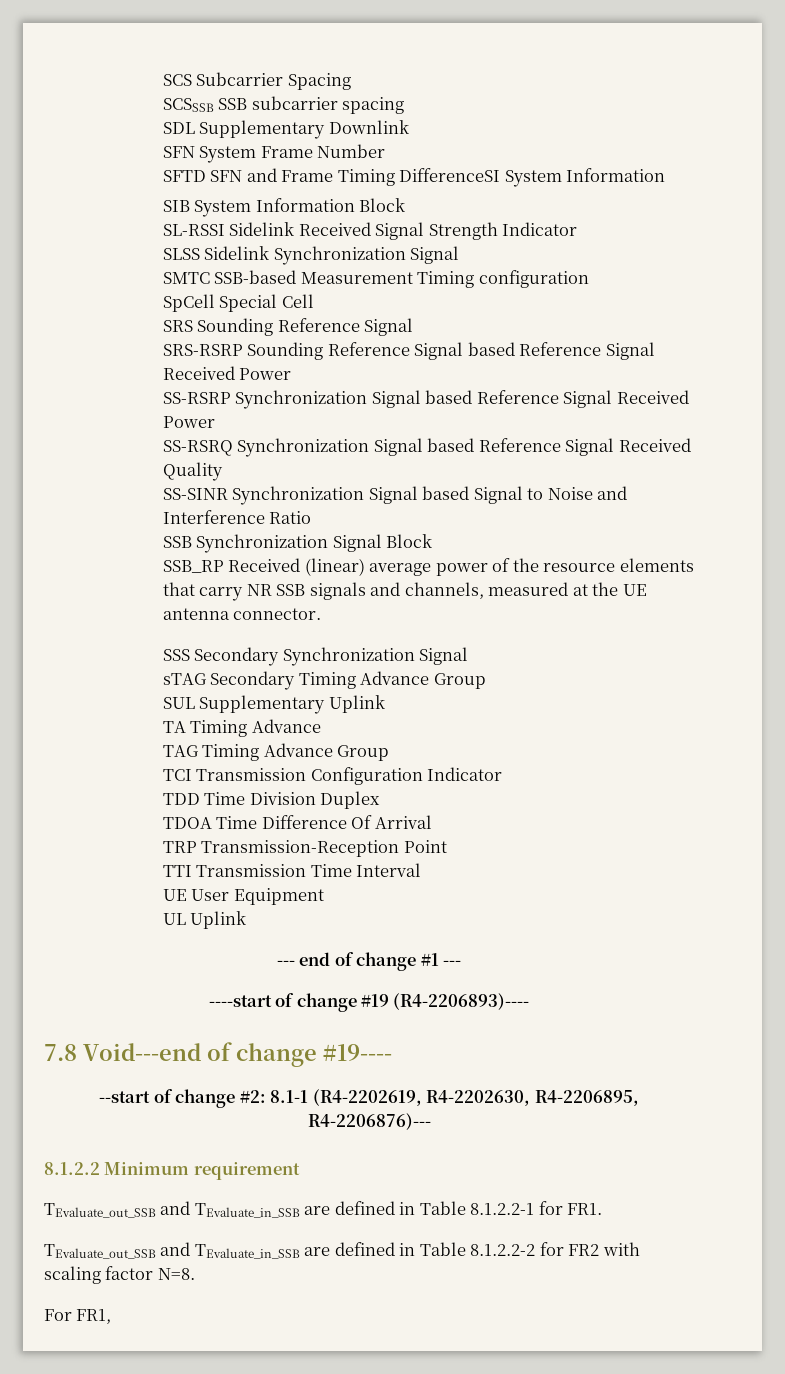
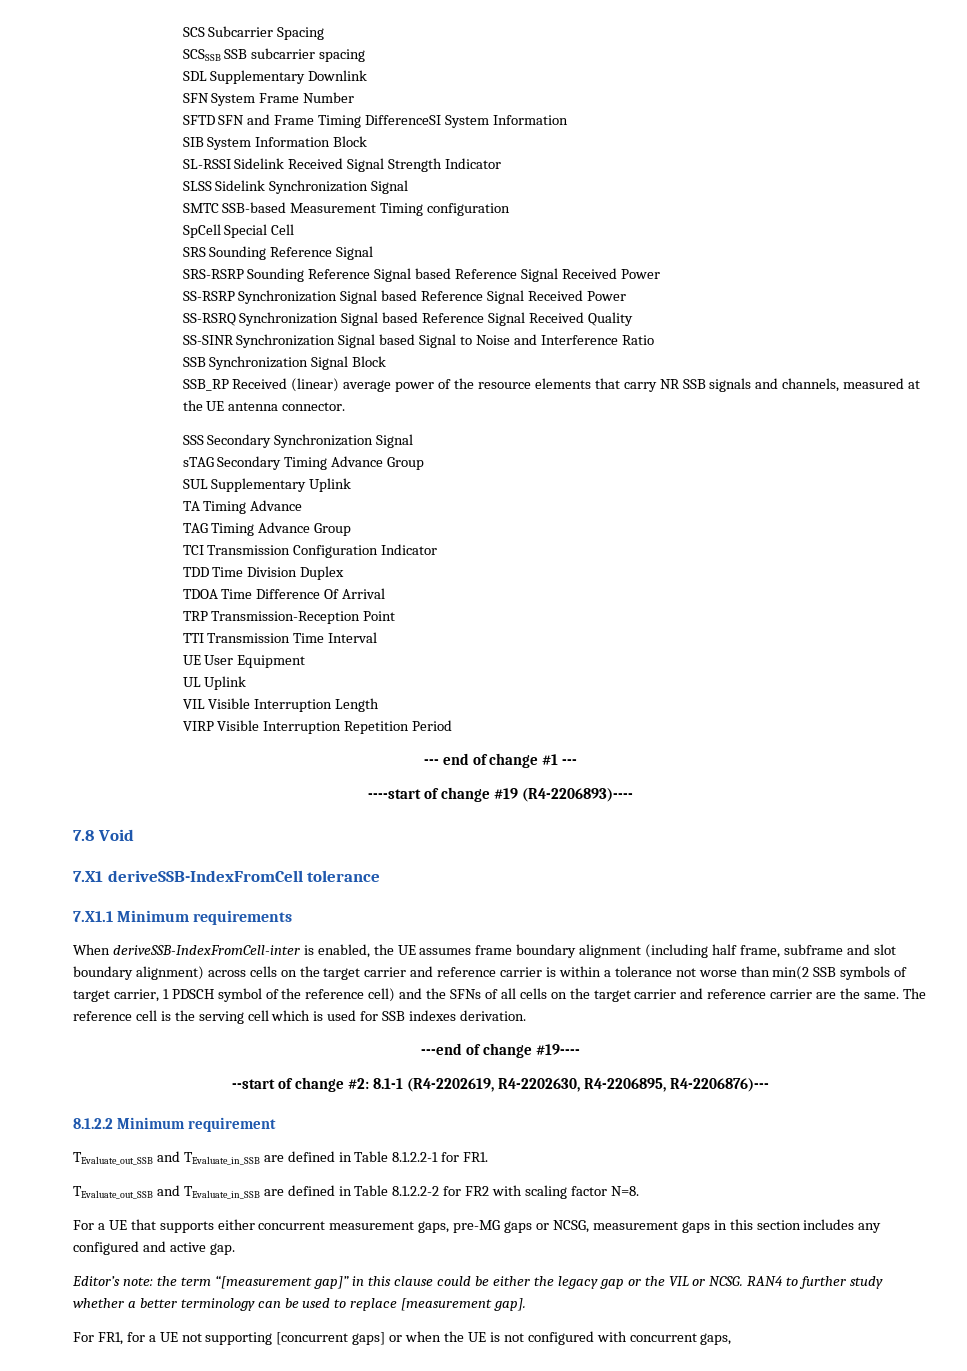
+ VIL Visible Interruption Length
+ VIRP Visible Interruption Repetition Period
- 7.8 Void---end of change #19----
+ 7.8 Void
+ 7.X1 deriveSSB-IndexFromCell tolerance
+ 7.X1.1 Minimum requirements
+ When deriveSSB-IndexFromCell-inter is enabled, the UE assumes frame boundary alignment (including half frame, subframe and slot boundary alignment) across cells on the target carrier and reference carrier is within a tolerance not worse than min(2 SSB symbols of target carrier, 1 PDSCH symbol of the reference cell) and the SFNs of all cells on the target carrier and reference carrier are the same. The reference cell is the serving cell which is used for SSB indexes derivation.
+ ---end of change #19----
- For FR1,
+ For a UE that supports either concurrent measurement gaps, pre-MG gaps or NCSG, measurement gaps in this section includes any configured and active gap.
+ Editor’s note: the term “[measurement gap]” in this clause could be either the legacy gap or the VIL or NCSG. RAN4 to further study whether a better terminology can be used to replace [measurement gap].
+ For FR1, for a UE not supporting [concurrent gaps] or when the UE is not configured with concurrent gaps,

